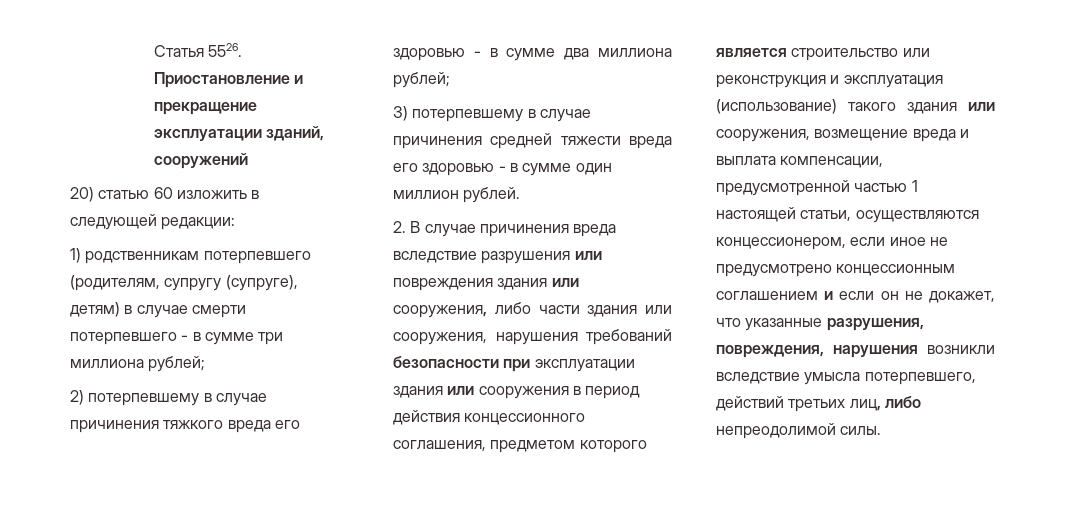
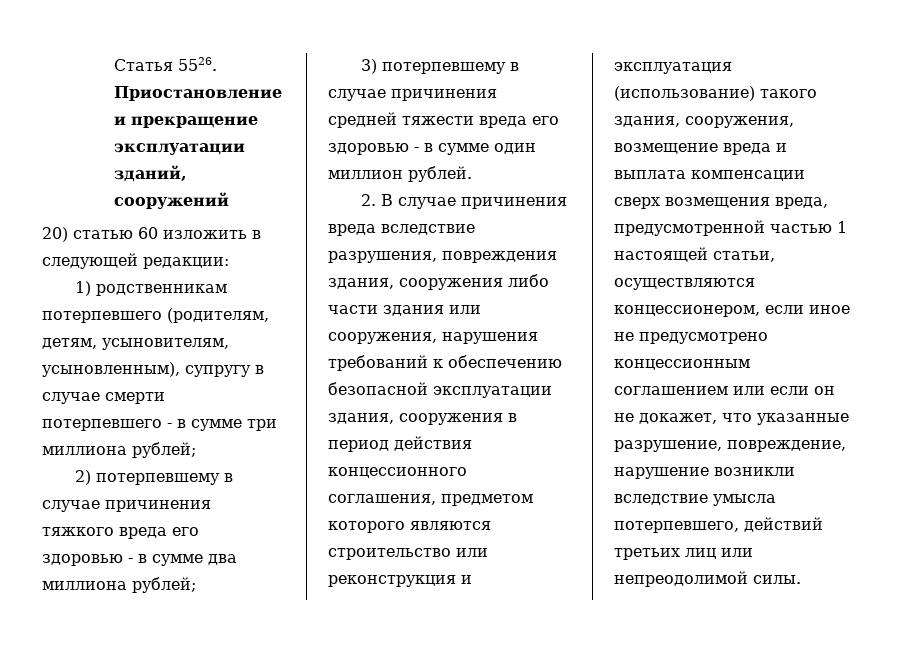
- 1) родственникам потерпевшего (родителям, супругу (супруге), детям) в случае смерти потерпевшего - в сумме три миллиона рублей;
+ 1) родственникам потерпевшего (родителям, детям, усыновителям, усыновленным), супругу в случае смерти потерпевшего - в сумме три миллиона рублей;
- 2. В случае причинения вреда вследствие разрушения или повреждения здания или сооружения, либо части здания или сооружения, нарушения требований безопасности при эксплуатации здания или сооружения в период действия концессионного соглашения, предметом которого является строительство или реконструкция и эксплуатация (использование) такого здания или сооружения, возмещение вреда и выплата компенсации, предусмотренной частью 1 настоящей статьи, осуществляются концессионером, если иное не предусмотрено концессионным соглашением и если он не докажет, что указанные разрушения, повреждения, нарушения возникли вследствие умысла потерпевшего, действий третьих лиц, либо непреодолимой силы.
+ 2. В случае причинения вреда вследствие разрушения, повреждения здания, сооружения либо части здания или сооружения, нарушения требований к обеспечению безопасной эксплуатации здания, сооружения в период действия концессионного соглашения, предметом которого являются строительство или реконструкция и эксплуатация (использование) такого здания, сооружения, возмещение вреда и выплата компенсации сверх возмещения вреда, предусмотренной частью 1 настоящей статьи, осуществляются концессионером, если иное не предусмотрено концессионным соглашением или если он не докажет, что указанные разрушение, повреждение, нарушение возникли вследствие умысла потерпевшего, действий третьих лиц или непреодолимой силы.

